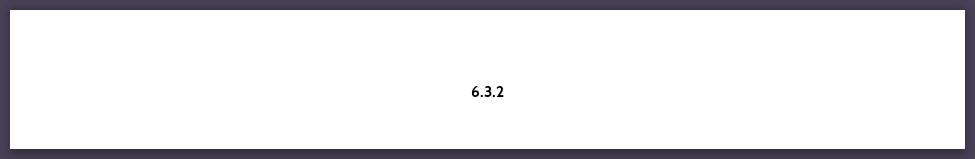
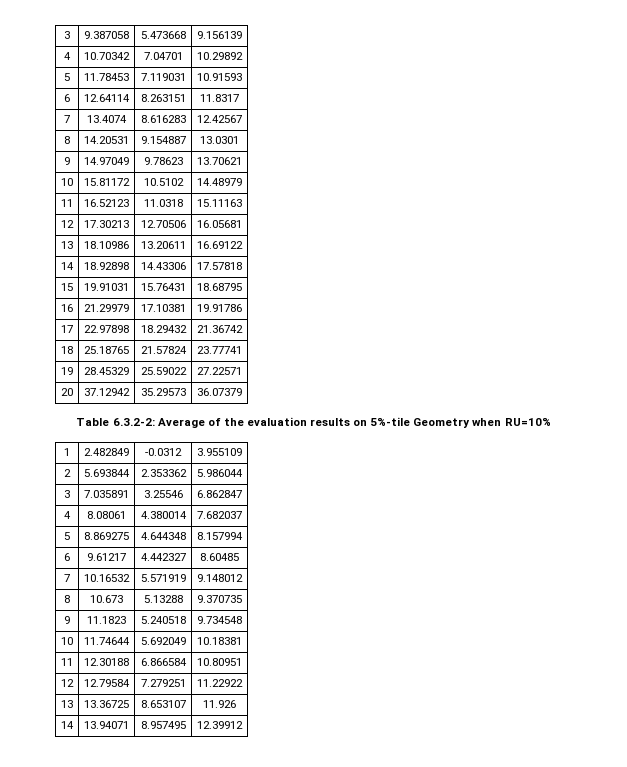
- 6.3.2
+ 3 | 9.387058 | 5.473668 | 9.156139
+ 4 | 10.70342 | 7.04701 | 10.29892
+ 5 | 11.78453 | 7.119031 | 10.91593
+ 6 | 12.64114 | 8.263151 | 11.8317
+ 7 | 13.4074 | 8.616283 | 12.42567
+ 8 | 14.20531 | 9.154887 | 13.0301
+ 9 | 14.97049 | 9.78623 | 13.70621
+ 10 | 15.81172 | 10.5102 | 14.48979
+ 11 | 16.52123 | 11.0318 | 15.11163
+ 12 | 17.30213 | 12.70506 | 16.05681
+ 13 | 18.10986 | 13.20611 | 16.69122
+ 14 | 18.92898 | 14.43306 | 17.57818
+ 15 | 19.91031 | 15.76431 | 18.68795
+ 16 | 21.29979 | 17.10381 | 19.91786
+ 17 | 22.97898 | 18.29432 | 21.36742
+ 18 | 25.18765 | 21.57824 | 23.77741
+ 19 | 28.45329 | 25.59022 | 27.22571
+ 20 | 37.12942 | 35.29573 | 36.07379
+ Table 6.3.2-2: Average of the evaluation results on 5%-tile Geometry when RU=10%
+ 1 | 2.482849 | -0.0312 | 3.955109
+ 2 | 5.693844 | 2.353362 | 5.986044
+ 3 | 7.035891 | 3.25546 | 6.862847
+ 4 | 8.08061 | 4.380014 | 7.682037
+ 5 | 8.869275 | 4.644348 | 8.157994
+ 6 | 9.61217 | 4.442327 | 8.60485
+ 7 | 10.16532 | 5.571919 | 9.148012
+ 8 | 10.673 | 5.13288 | 9.370735
+ 9 | 11.1823 | 5.240518 | 9.734548
+ 10 | 11.74644 | 5.692049 | 10.18381
+ 11 | 12.30188 | 6.866584 | 10.80951
+ 12 | 12.79584 | 7.279251 | 11.22922
+ 13 | 13.36725 | 8.653107 | 11.926
+ 14 | 13.94071 | 8.957495 | 12.39912

